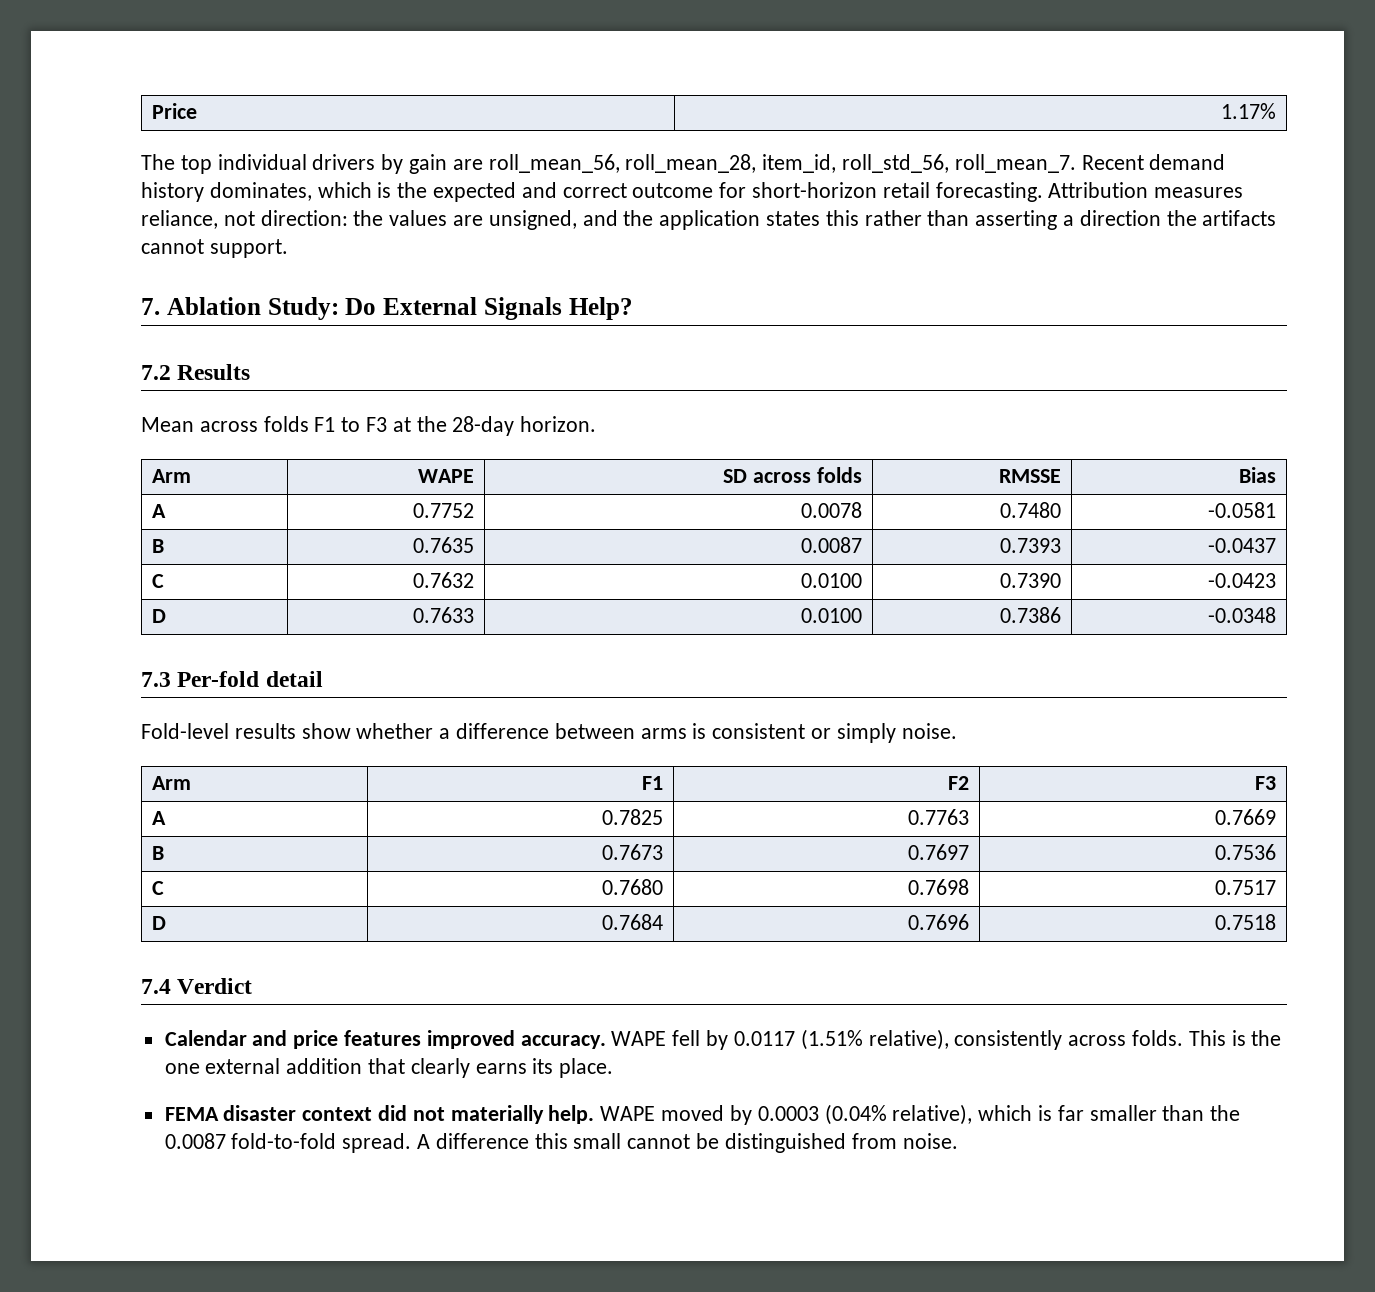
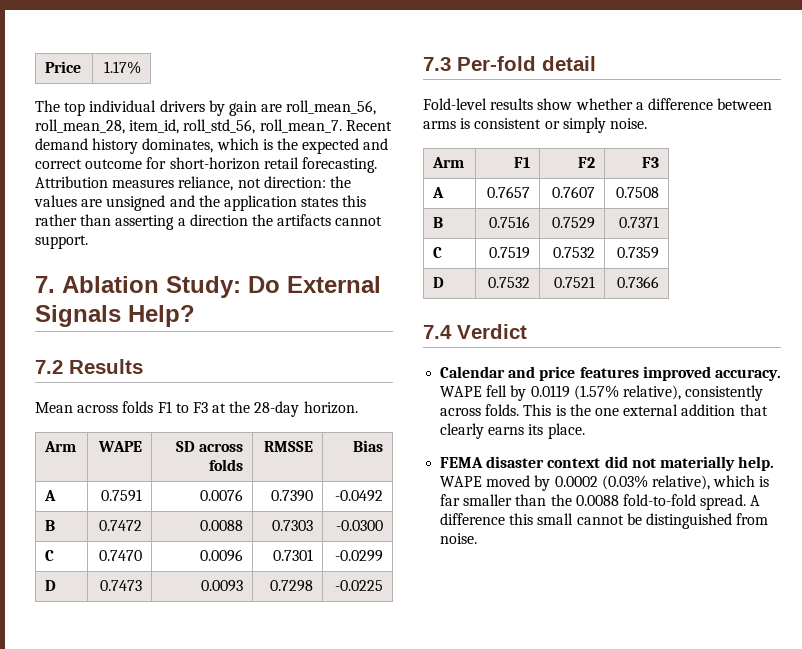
- Attribution measures reliance, not direction: the values are unsigned, and the application states this rather than asserting a direction the artifacts cannot support.
+ Attribution measures reliance, not direction: the values are unsigned and the application states this rather than asserting a direction the artifacts cannot support.
- A | 0.7752 | 0.0078 | 0.7480 | -0.0581
- B | 0.7635 | 0.0087 | 0.7393 | -0.0437
- C | 0.7632 | 0.0100 | 0.7390 | -0.0423
- D | 0.7633 | 0.0100 | 0.7386 | -0.0348
+ A | 0.7591 | 0.0076 | 0.7390 | -0.0492
+ B | 0.7472 | 0.0088 | 0.7303 | -0.0300
+ C | 0.7470 | 0.0096 | 0.7301 | -0.0299
+ D | 0.7473 | 0.0093 | 0.7298 | -0.0225
- A | 0.7825 | 0.7763 | 0.7669
- B | 0.7673 | 0.7697 | 0.7536
- C | 0.7680 | 0.7698 | 0.7517
- D | 0.7684 | 0.7696 | 0.7518
+ A | 0.7657 | 0.7607 | 0.7508
+ B | 0.7516 | 0.7529 | 0.7371
+ C | 0.7519 | 0.7532 | 0.7359
+ D | 0.7532 | 0.7521 | 0.7366
- WAPE fell by 0.0117 (1.51% relative), consistently across folds.
+ WAPE fell by 0.0119 (1.57% relative), consistently across folds.
- WAPE moved by 0.0003 (0.04% relative), which is far smaller than the 0.0087 fold-to-fold spread.
+ WAPE moved by 0.0002 (0.03% relative), which is far smaller than the 0.0088 fold-to-fold spread.

